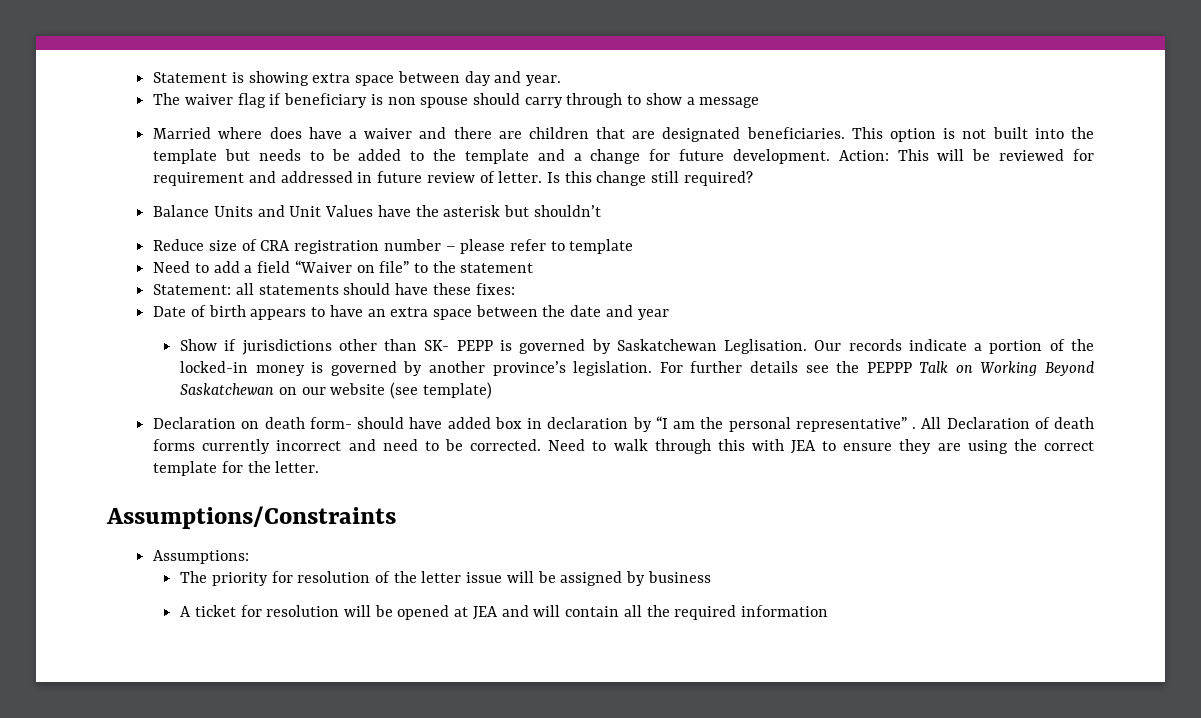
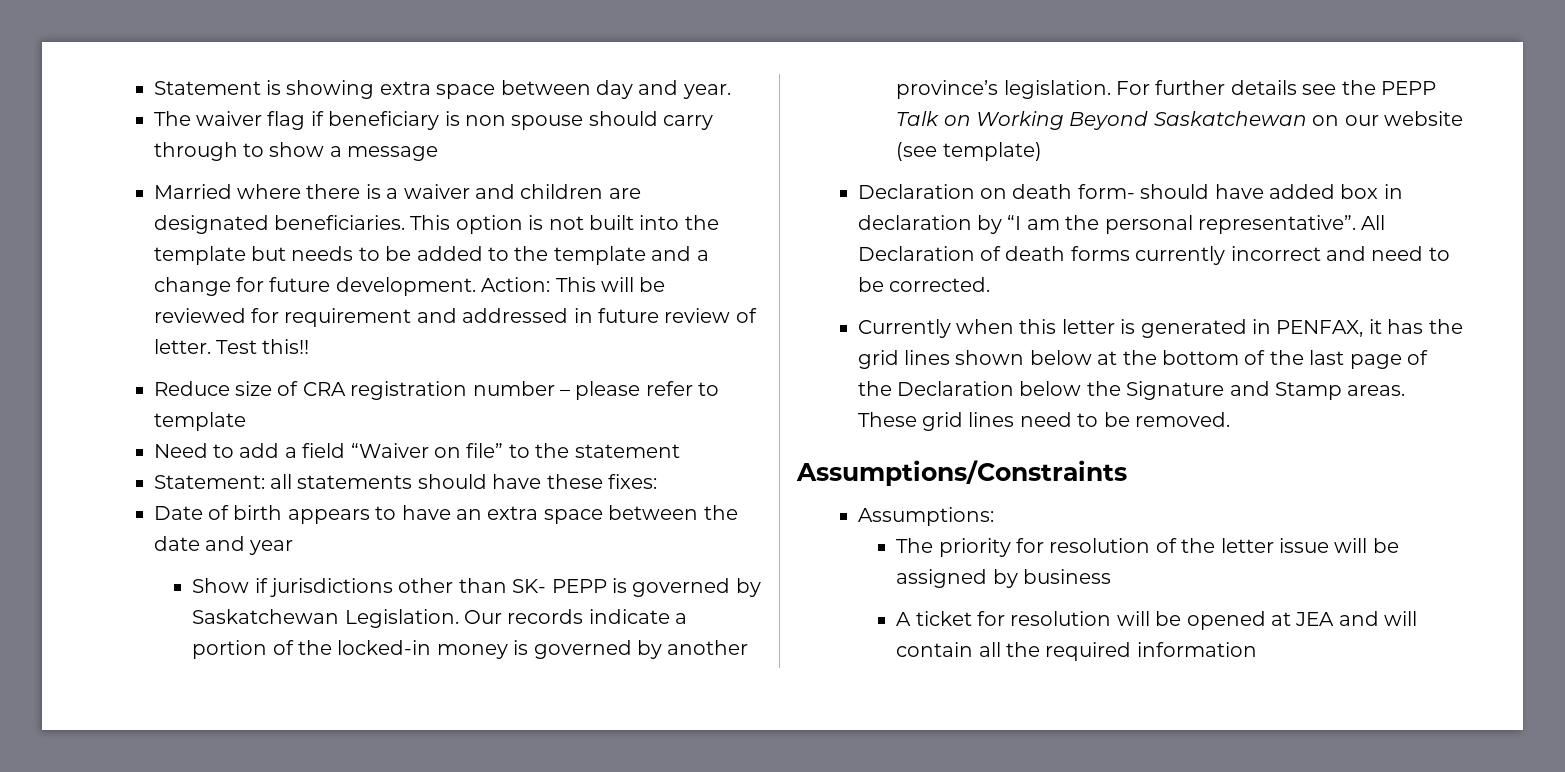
- Married where does have a waiver and there are children that are designated beneficiaries.
+ Married where there is a waiver and children are designated beneficiaries.
- Is this change still required?
- Balance Units and Unit Values have the asterisk but shouldn’t
+ Test this!!
- Show if jurisdictions other than SK- PEPP is governed by Saskatchewan Leglisation.
+ Show if jurisdictions other than SK- PEPP is governed by Saskatchewan Legislation.
- For further details see the PEPPP Talk on Working Beyond Saskatchewan on our website (see template)
+ For further details see the PEPP Talk on Working Beyond Saskatchewan on our website (see template)
- Declaration on death form- should have added box in declaration by “I am the personal representative” .
+ Declaration on death form- should have added box in declaration by “I am the personal representative”.
- All Declaration of death forms currently incorrect and need to be corrected. Need to walk through this with JEA to ensure they are using the correct template for the letter.
+ All Declaration of death forms currently incorrect and need to be corrected.
+ Currently when this letter is generated in PENFAX, it has the grid lines shown below at the bottom of the last page of the Declaration below the Signature and Stamp areas. These grid lines need to be removed.

